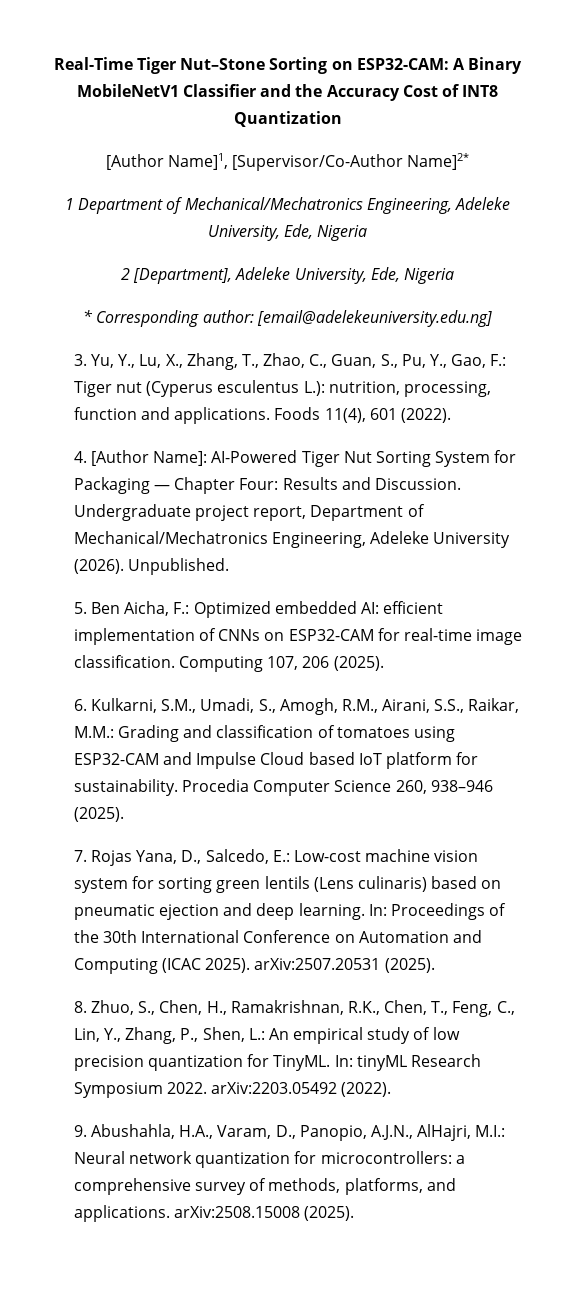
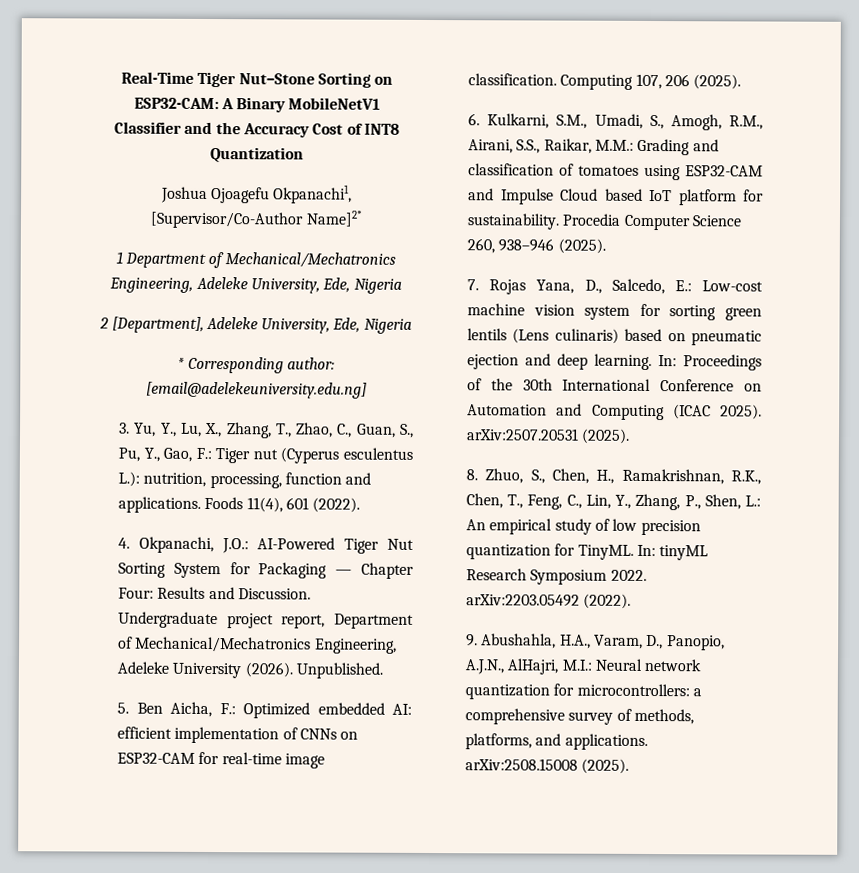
- [Author Name]1, [Supervisor/Co-Author Name]2*
+ Joshua Ojoagefu Okpanachi1, [Supervisor/Co-Author Name]2*
- 4. [Author Name]: AI-Powered Tiger Nut Sorting System for Packaging — Chapter Four: Results and Discussion.
+ 4. Okpanachi, J.O.: AI-Powered Tiger Nut Sorting System for Packaging — Chapter Four: Results and Discussion.

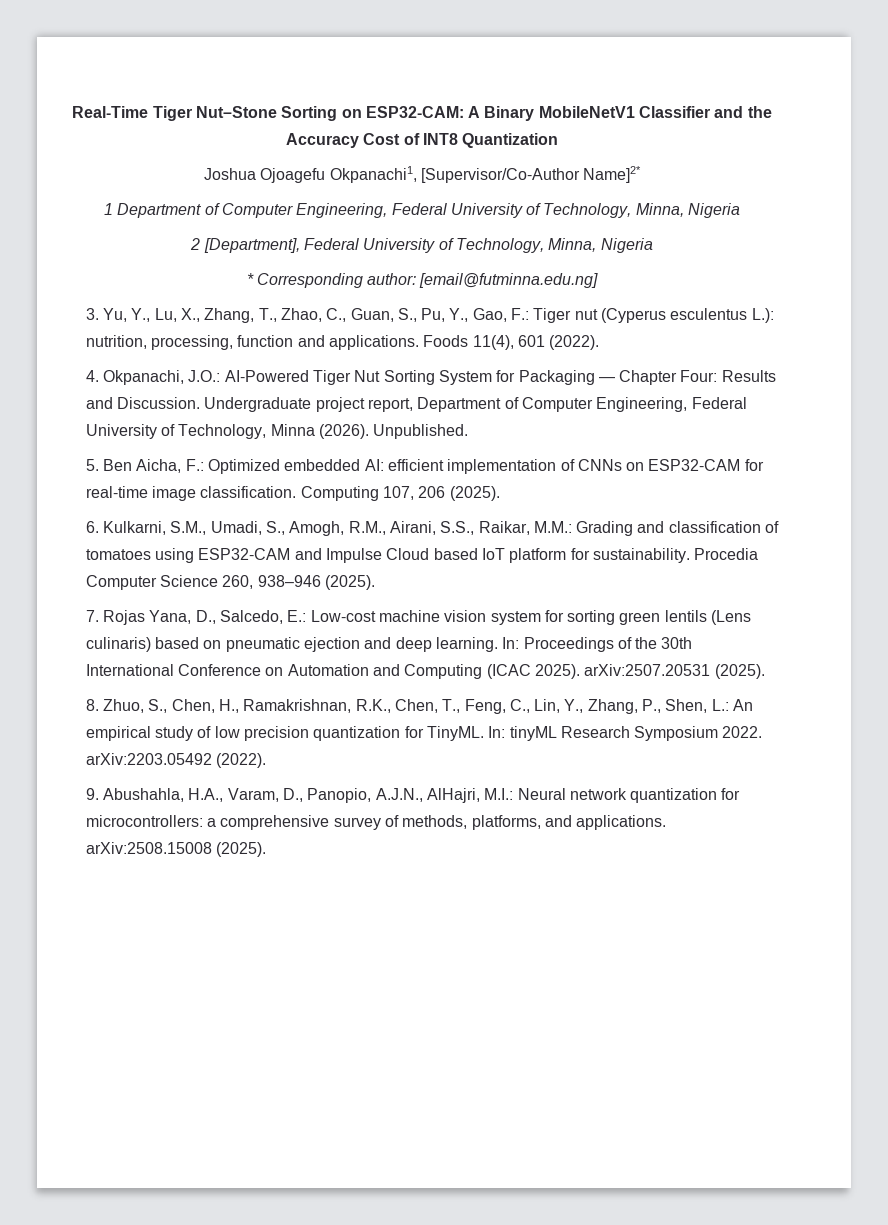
- 1 Department of Mechanical/Mechatronics Engineering, Adeleke University, Ede, Nigeria
- 2 [Department], Adeleke University, Ede, Nigeria
+ 1 Department of Computer Engineering, Federal University of Technology, Minna, Nigeria
+ 2 [Department], Federal University of Technology, Minna, Nigeria
- * Corresponding author: [email@adelekeuniversity.edu.ng]
+ * Corresponding author: [email@futminna.edu.ng]
- Undergraduate project report, Department of Mechanical/Mechatronics Engineering, Adeleke University (2026).
+ Undergraduate project report, Department of Computer Engineering, Federal University of Technology, Minna (2026).

